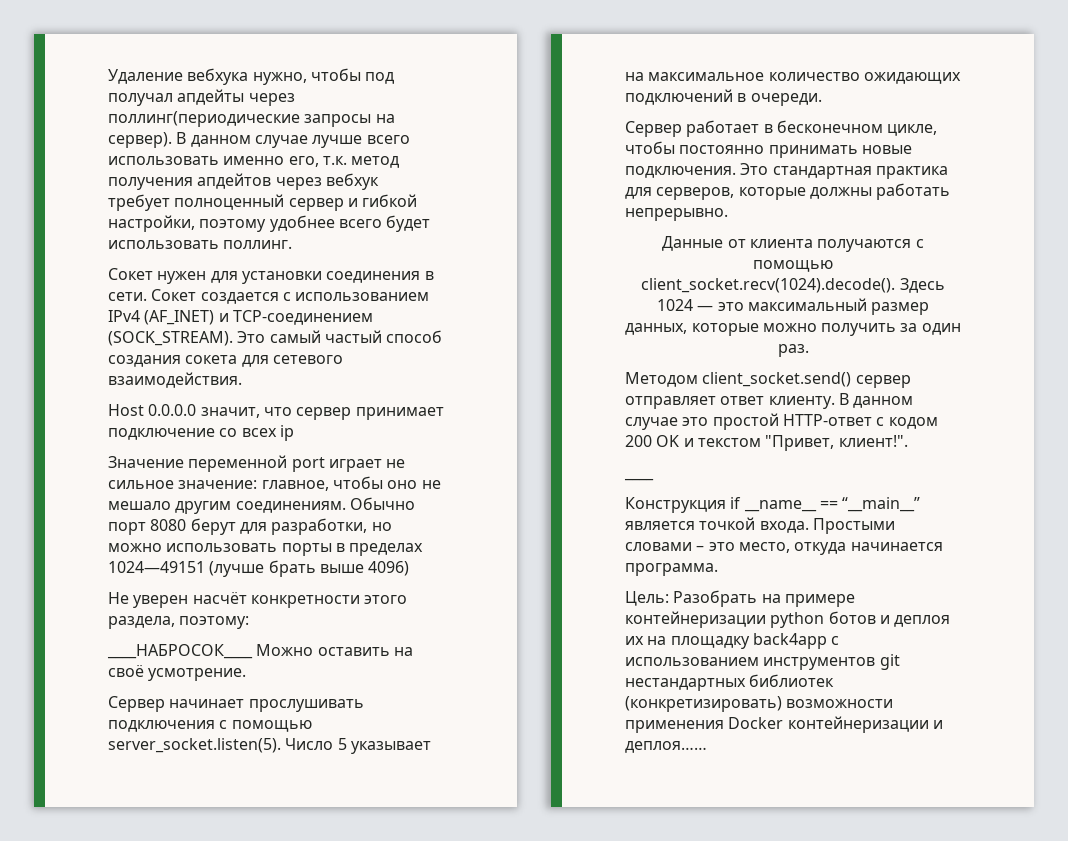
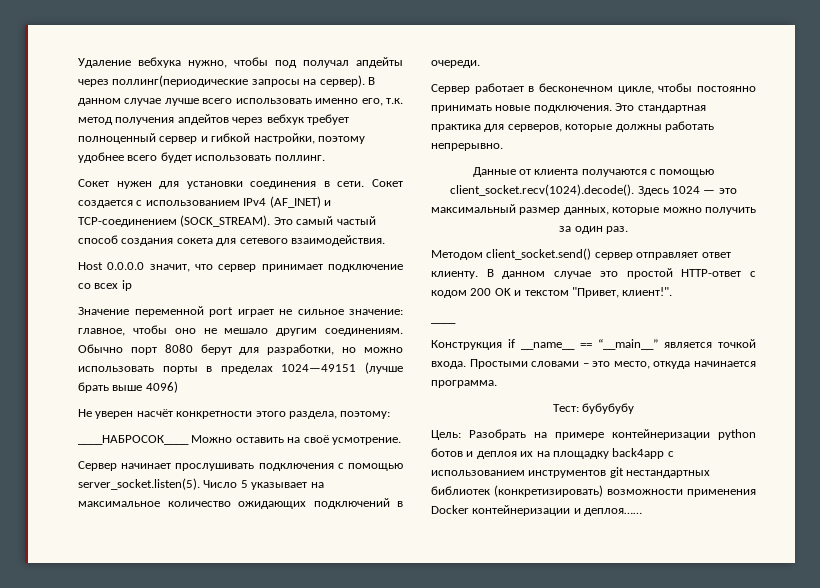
+ Тест: бубубубу

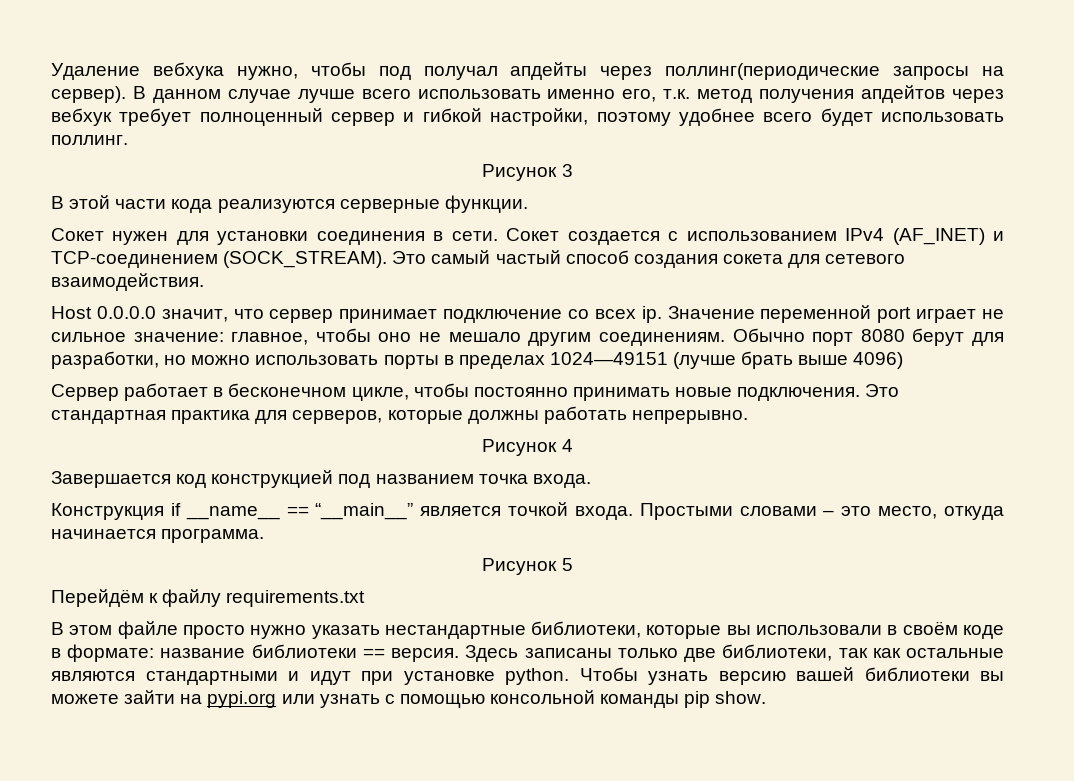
+ Рисунок 3
+ В этой части кода реализуются серверные функции.
- Host 0.0.0.0 значит, что сервер принимает подключение со всех ip
- Значение переменной port играет не сильное значение: главное, чтобы оно не мешало другим соединениям.
+ Host 0.0.0.0 значит, что сервер принимает подключение со всех ip. Значение переменной port играет не сильное значение: главное, чтобы оно не мешало другим соединениям.
- Не уверен насчёт конкретности этого раздела, поэтому:
- ____НАБРОСОК____ Можно оставить на своё усмотрение.
- Сервер начинает прослушивать подключения с помощью server_socket.listen(5). Число 5 указывает на максимальное количество ожидающих подключений в очереди.
- Данные от клиента получаются с помощью client_socket.recv(1024).decode(). Здесь 1024 — это максимальный размер данных, которые можно получить за один раз.
- Методом client_socket.send() сервер отправляет ответ клиенту. В данном случае это простой HTTP-ответ с кодом 200 OK и текстом "Привет, клиент!".
- ____
+ Рисунок 4
+ Завершается код конструкцией под названием точка входа.
- Тест: бубубубу
- Цель: Разобрать на примере контейнеризации python ботов и деплоя их на площадку back4app с использованием инструментов git нестандартных библиотек (конкретизировать) возможности применения Docker контейнеризации и деплоя……
+ Рисунок 5
+ Перейдём к файлу requirements.txt
+ В этом файле просто нужно указать нестандартные библиотеки, которые вы использовали в своём коде в формате: название библиотеки == версия. Здесь записаны только две библиотеки, так как остальные являются стандартными и идут при установке python. Чтобы узнать версию вашей библиотеки вы можете зайти на pypi.org или узнать с помощью консольной команды pip show.

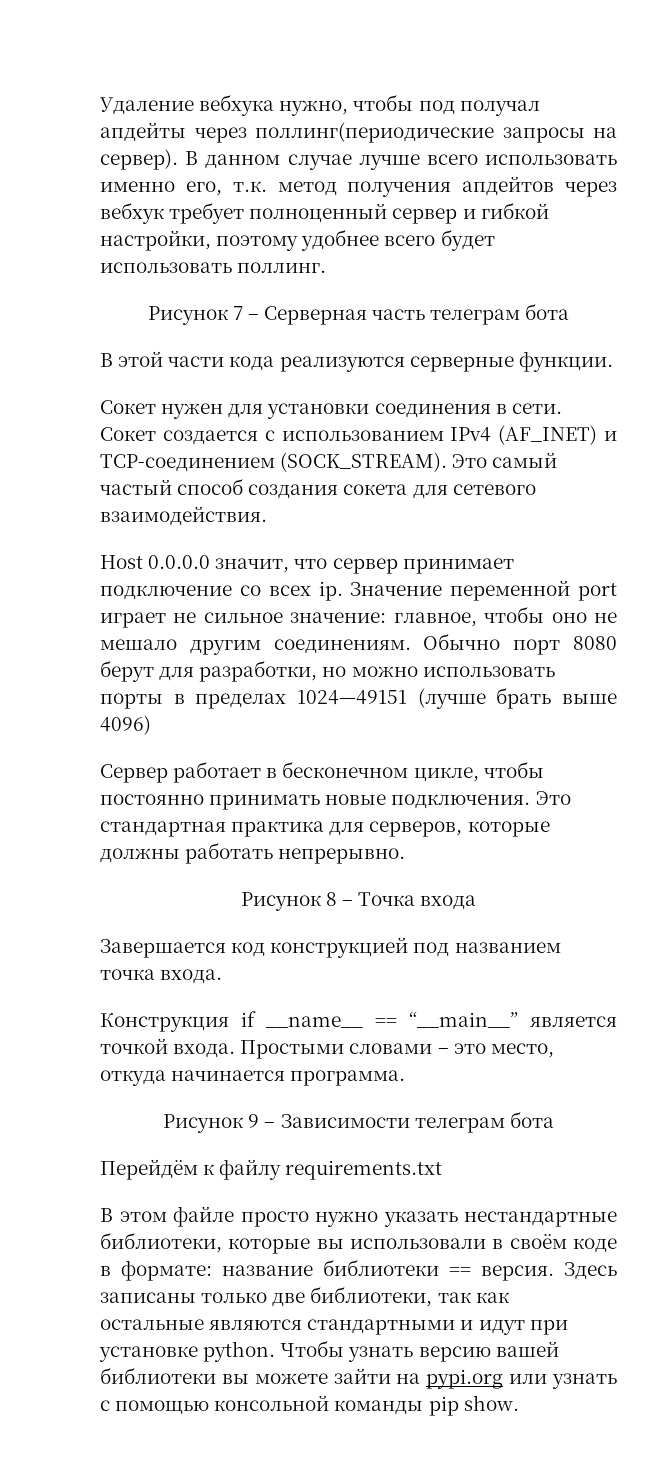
- Рисунок 3
+ Рисунок 7 – Серверная часть телеграм бота
- Рисунок 4
+ Рисунок 8 – Точка входа
- Рисунок 5
+ Рисунок 9 – Зависимости телеграм бота

